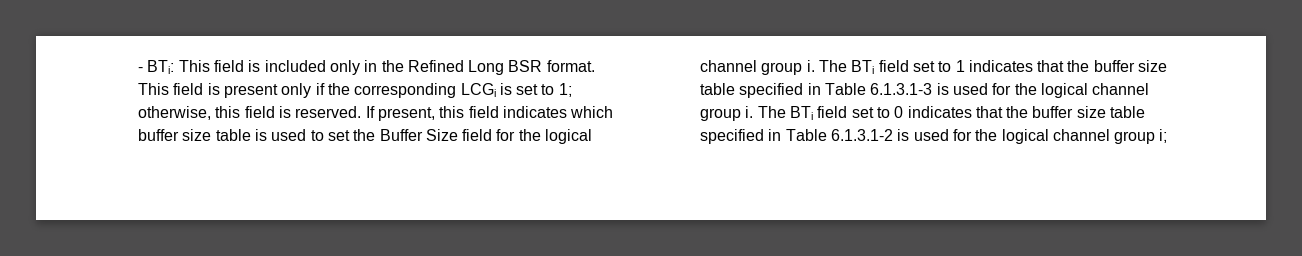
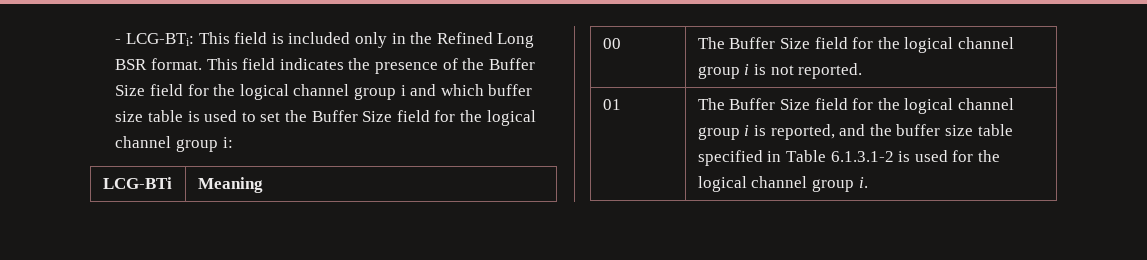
- - BTi: This field is included only in the Refined Long BSR format.
+ - LCG-BTi: This field is included only in the Refined Long BSR format.
- This field is present only if the corresponding LCGi is set to 1; otherwise, this field is reserved. If present, this field indicates which buffer size table is used to set the Buffer Size field for the logical channel group i. The BTi field set to 1 indicates that the buffer size table specified in Table 6.1.3.1-3 is used for the logical channel group i. The BTi field set to 0 indicates that the buffer size table specified in Table 6.1.3.1-2 is used for the logical channel group i;
+ This field indicates the presence of the Buffer Size field for the logical channel group i and which buffer size table is used to set the Buffer Size field for the logical channel group i:
+ LCG-BTi | Meaning
+ 00 | The Buffer Size field for the logical channel group i is not reported.
+ 01 | The Buffer Size field for the logical channel group i is reported, and the buffer size table specified in Table 6.1.3.1-2 is used for the logical channel group i.

